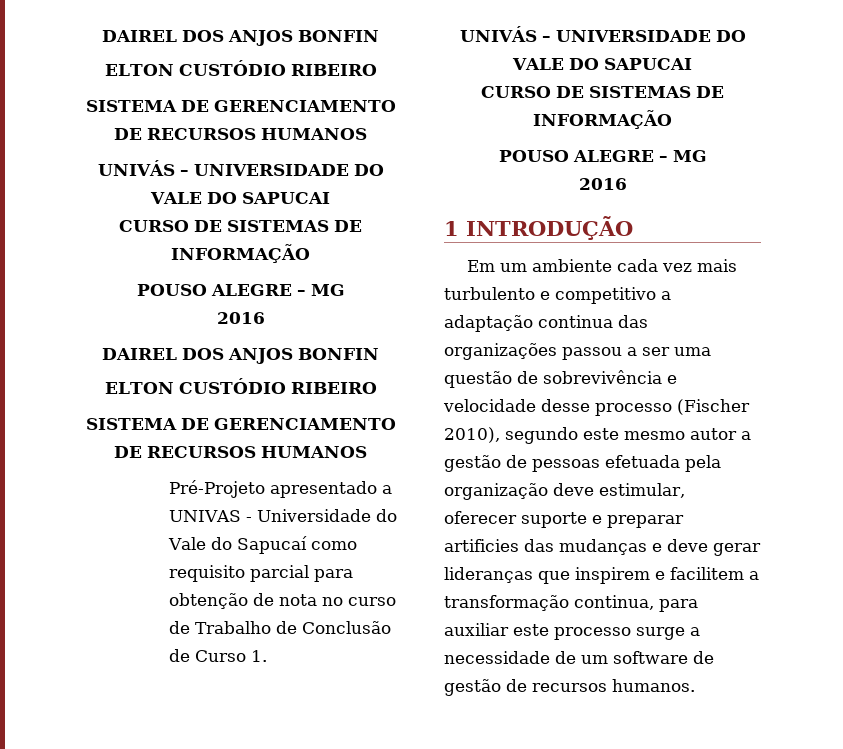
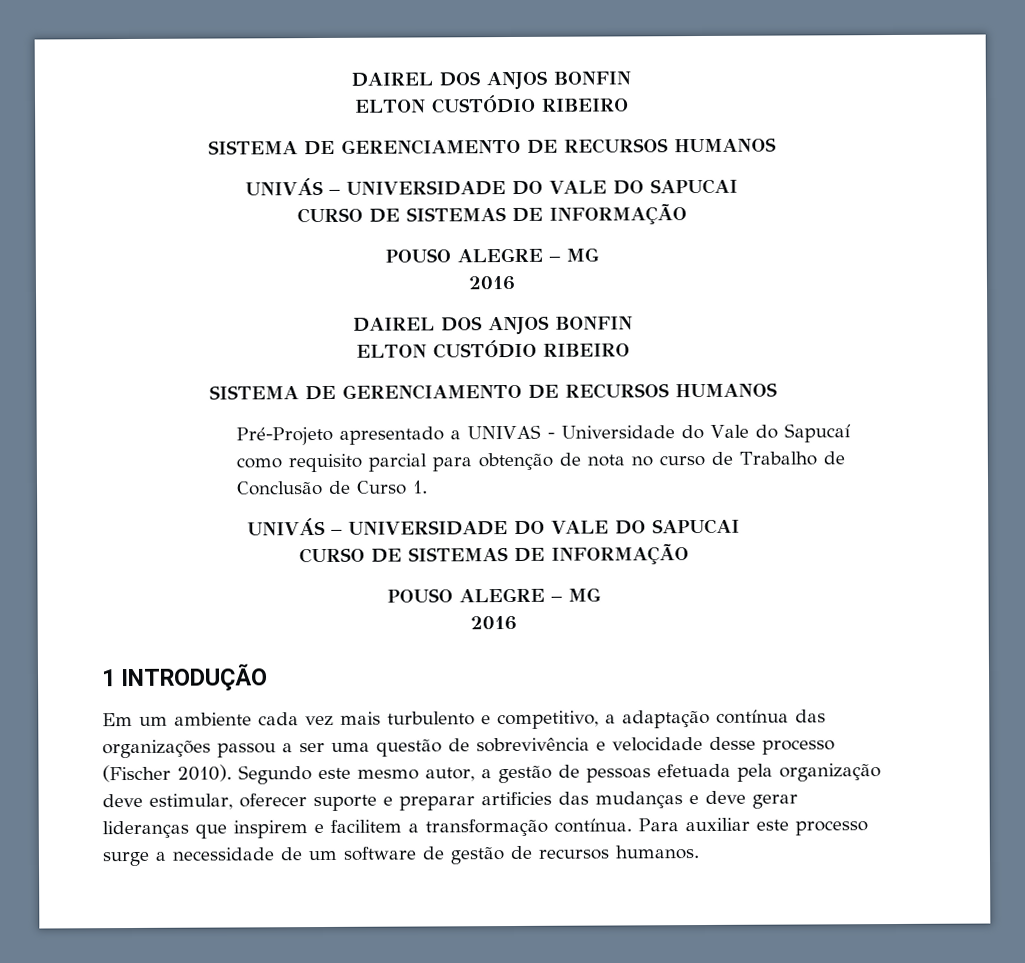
- Em um ambiente cada vez mais turbulento e competitivo a adaptação continua das organizações passou a ser uma questão de sobrevivência e velocidade desse processo (Fischer 2010), segundo este mesmo autor a gestão de pessoas efetuada pela organização deve estimular, oferecer suporte e preparar artificies das mudanças e deve gerar lideranças que inspirem e facilitem a transformação continua, para auxiliar este processo surge a necessidade de um software de gestão de recursos humanos.
+ Em um ambiente cada vez mais turbulento e competitivo, a adaptação contínua das organizações passou a ser uma questão de sobrevivência e velocidade desse processo (Fischer 2010). Segundo este mesmo autor, a gestão de pessoas efetuada pela organização deve estimular, oferecer suporte e preparar artificies das mudanças e deve gerar lideranças que inspirem e facilitem a transformação contínua. Para auxiliar este processo surge a necessidade de um software de gestão de recursos humanos.

